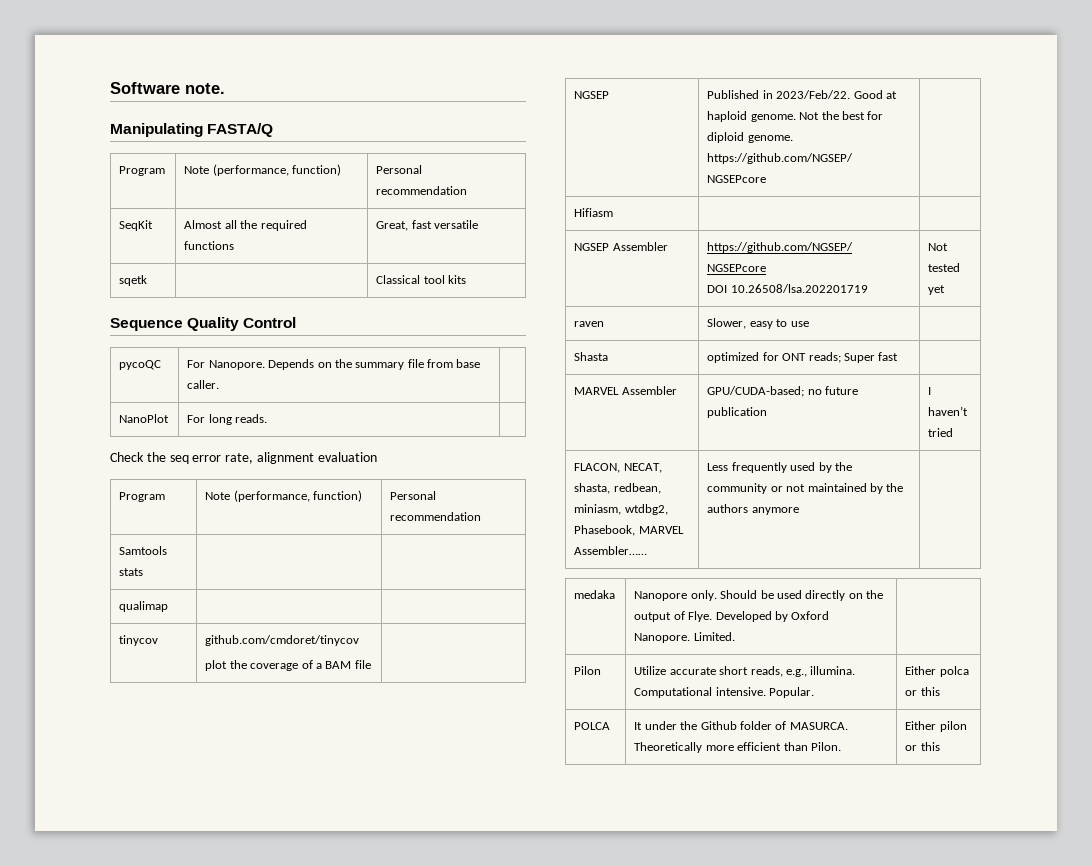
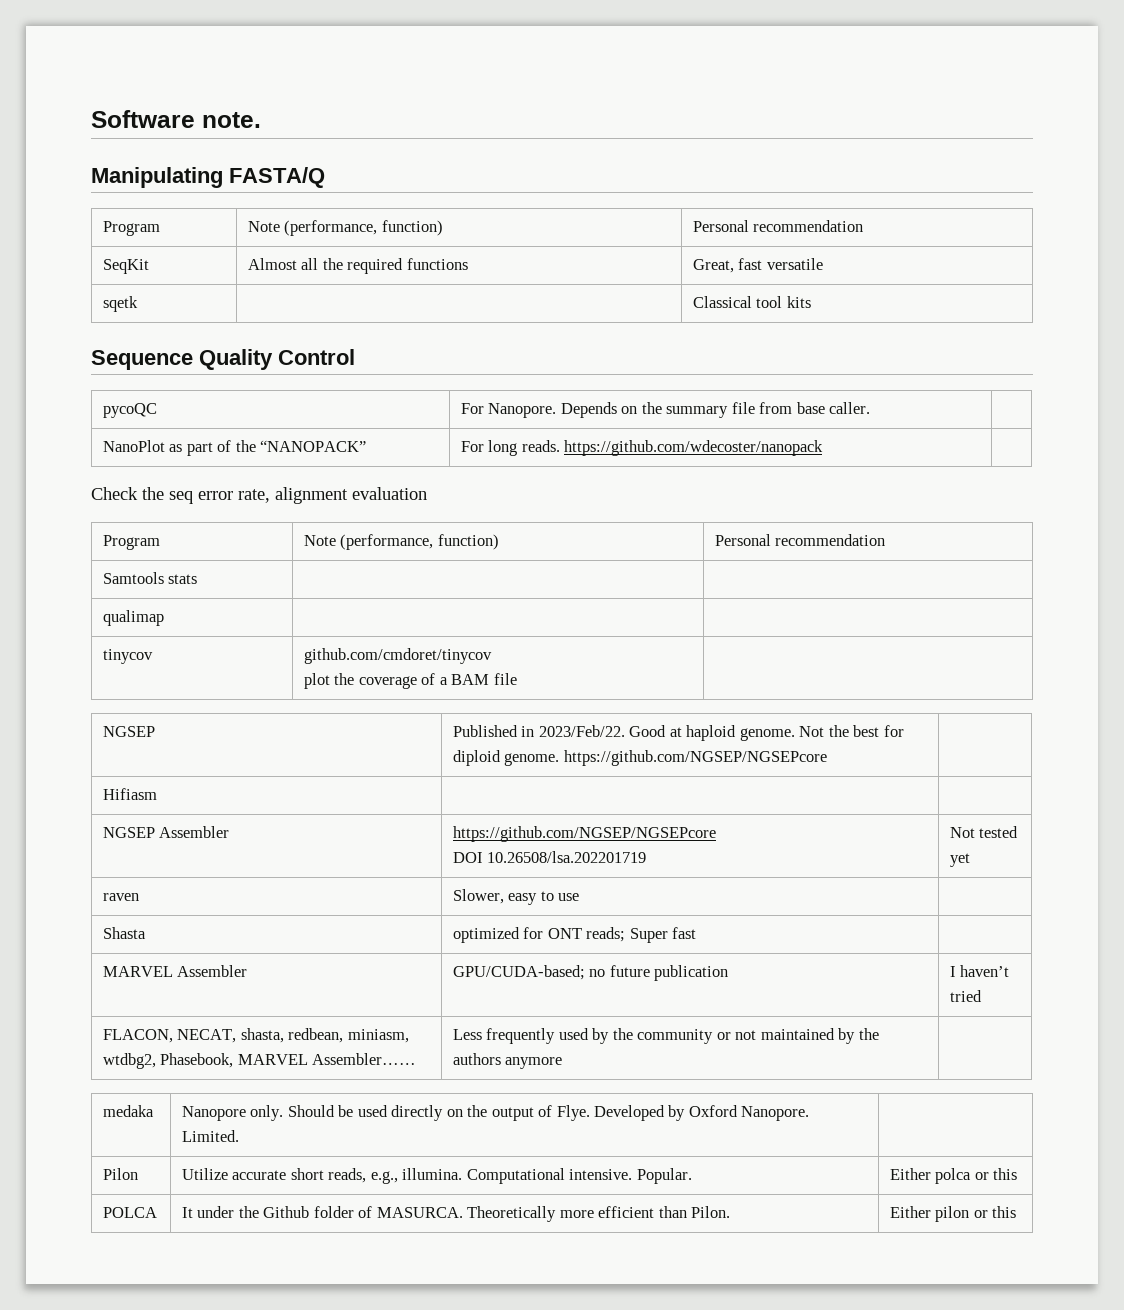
- NanoPlot | For long reads. |
+ NanoPlot as part of the “NANOPACK” | For long reads. https://github.com/wdecoster/nanopack |

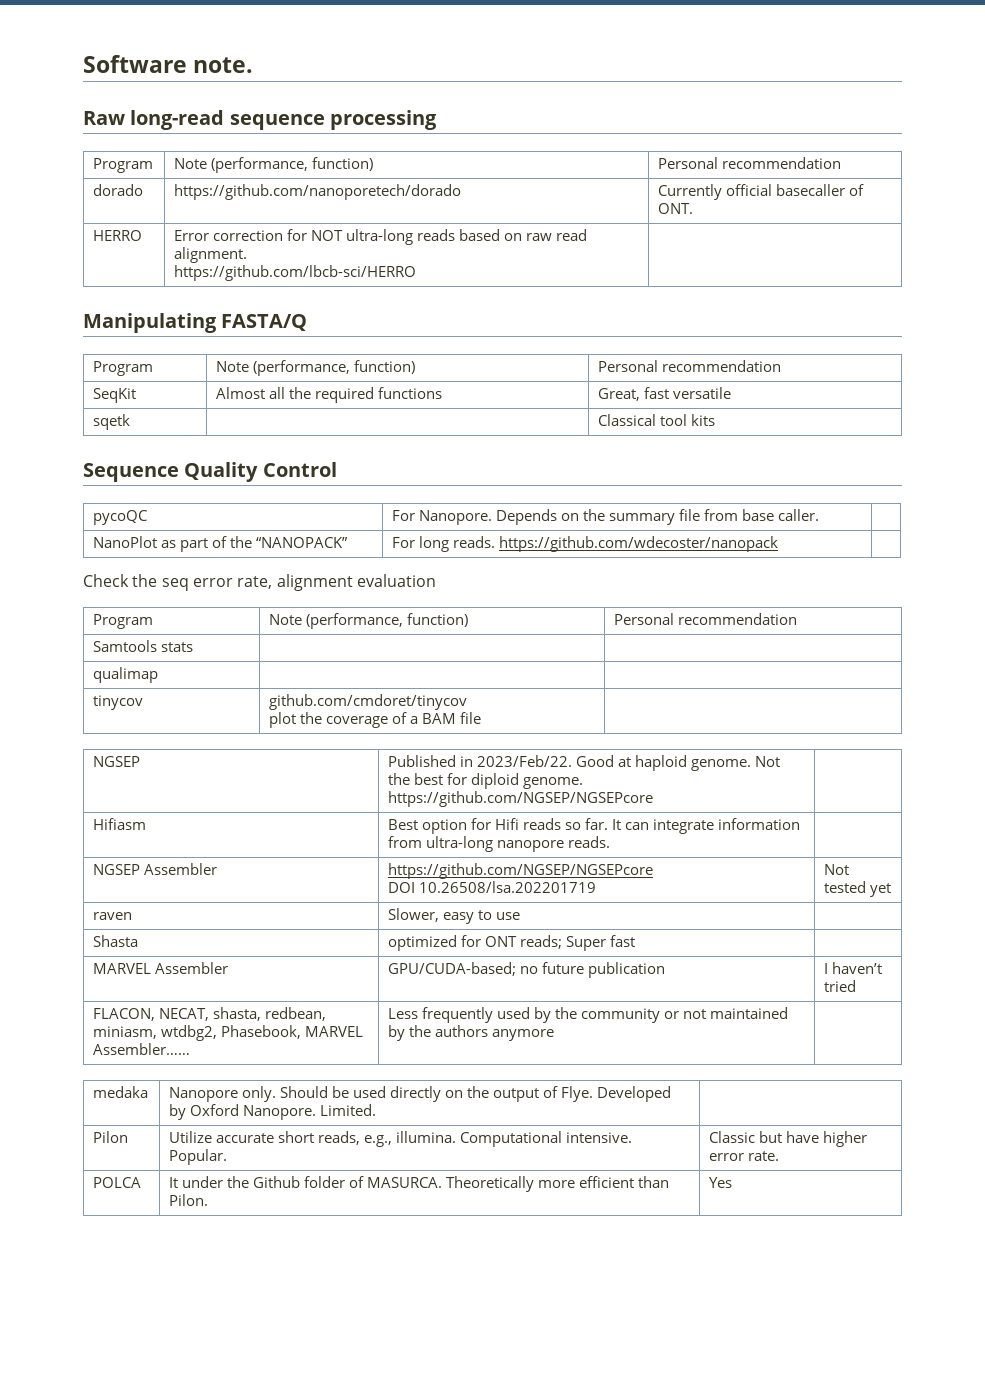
+ Raw long-read sequence processing
+ Program | Note (performance, function) | Personal recommendation
+ dorado | https://github.com/nanoporetech/dorado | Currently official basecaller of ONT.
+ HERRO | Error correction for NOT ultra-long reads based on raw read alignment.
+ https://github.com/lbcb-sci/HERRO |
- Hifiasm | |
+ Hifiasm | Best option for Hifi reads so far. It can integrate information from ultra-long nanopore reads. |
- Pilon | Utilize accurate short reads, e.g., illumina. Computational intensive. Popular. | Either polca or this
+ Pilon | Utilize accurate short reads, e.g., illumina. Computational intensive. Popular. | Classic but have higher error rate.
- POLCA | It under the Github folder of MASURCA. Theoretically more efficient than Pilon. | Either pilon or this
+ POLCA | It under the Github folder of MASURCA. Theoretically more efficient than Pilon. | Yes

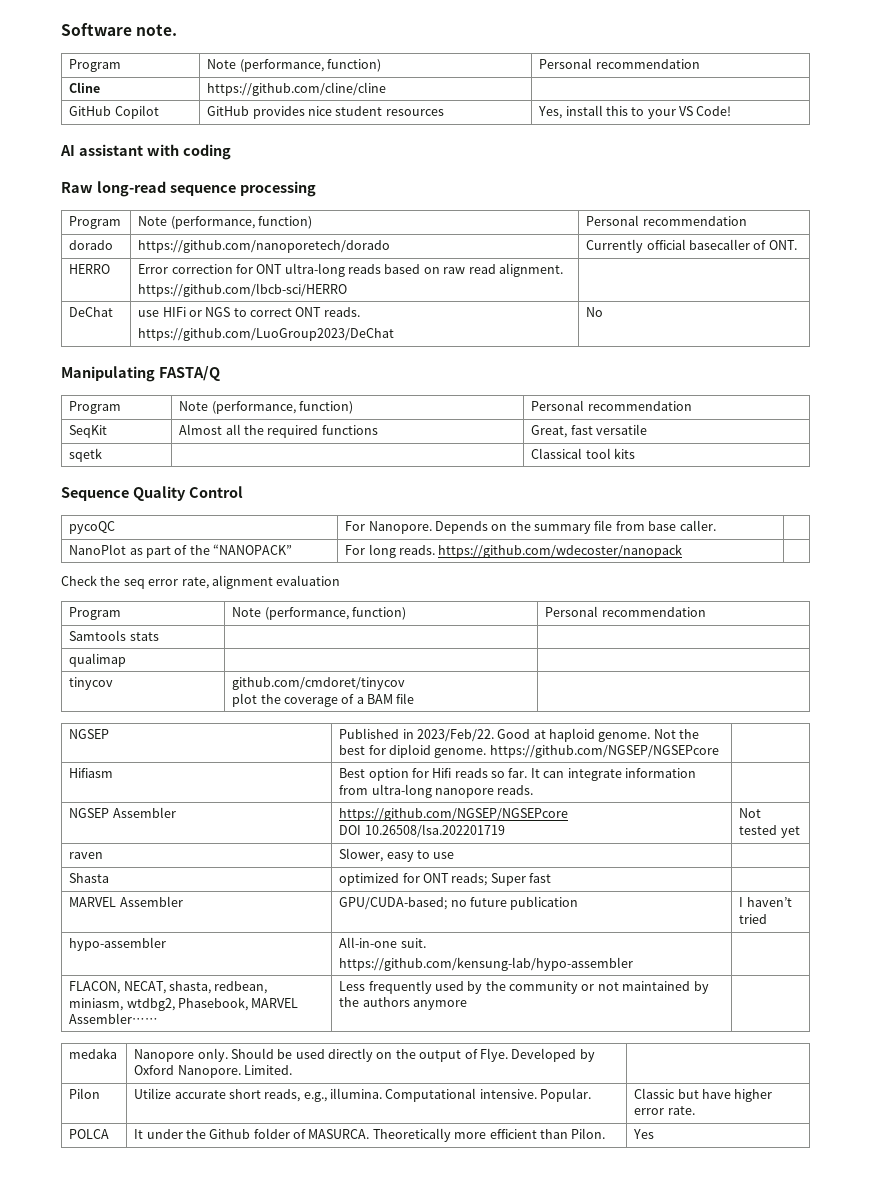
  Software note.
+ Program | Note (performance, function) | Personal recommendation
+ Cline | https://github.com/cline/cline |
+ GitHub Copilot | GitHub provides nice student resources | Yes, install this to your VS Code!
+ AI assistant with coding
- HERRO | Error correction for NOT ultra-long reads based on raw read alignment.
+ HERRO | Error correction for ONT ultra-long reads based on raw read alignment.
+ DeChat | use HIFi or NGS to correct ONT reads.
+ https://github.com/LuoGroup2023/DeChat | No
+ hypo-assembler | All-in-one suit.
+ https://github.com/kensung-lab/hypo-assembler |

